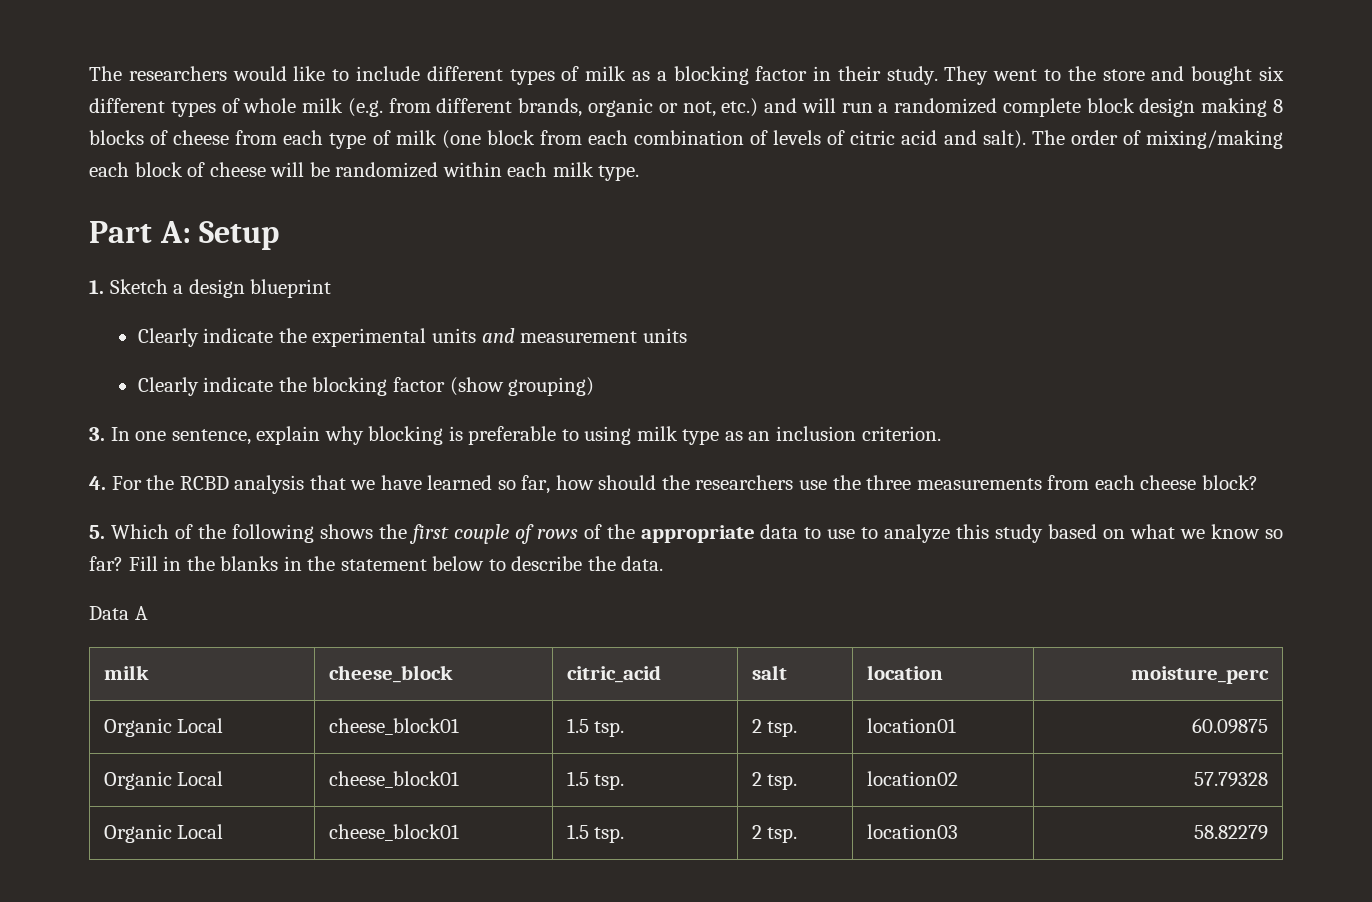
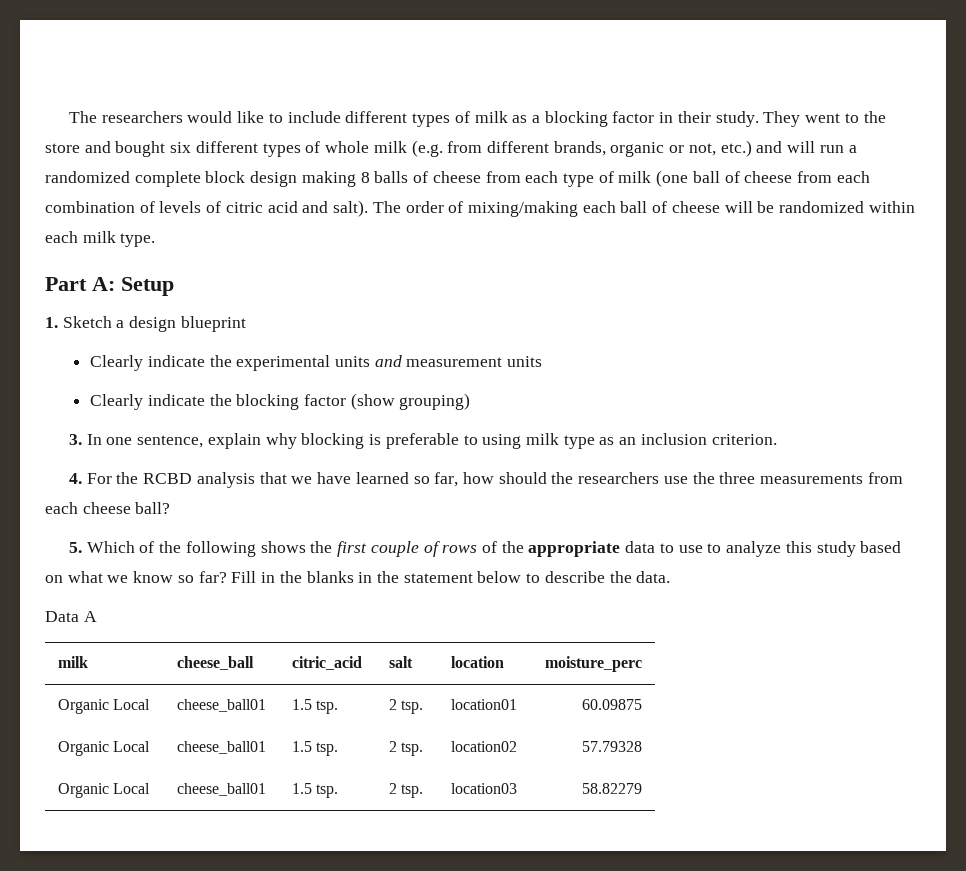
- They went to the store and bought six different types of whole milk (e.g. from different brands, organic or not, etc.) and will run a randomized complete block design making 8 blocks of cheese from each type of milk (one block from each combination of levels of citric acid and salt).
+ They went to the store and bought six different types of whole milk (e.g. from different brands, organic or not, etc.) and will run a randomized complete block design making 8 balls of cheese from each type of milk (one ball of cheese from each combination of levels of citric acid and salt).
- The order of mixing/making each block of cheese will be randomized within each milk type.
+ The order of mixing/making each ball of cheese will be randomized within each milk type.
- 4. For the RCBD analysis that we have learned so far, how should the researchers use the three measurements from each cheese block?
+ 4. For the RCBD analysis that we have learned so far, how should the researchers use the three measurements from each cheese ball?
- milk | cheese_block | citric_acid | salt | location | moisture_perc
+ milk | cheese_ball | citric_acid | salt | location | moisture_perc
- Organic Local | cheese_block01 | 1.5 tsp. | 2 tsp. | location01 | 60.09875
+ Organic Local | cheese_ball01 | 1.5 tsp. | 2 tsp. | location01 | 60.09875
- Organic Local | cheese_block01 | 1.5 tsp. | 2 tsp. | location02 | 57.79328
+ Organic Local | cheese_ball01 | 1.5 tsp. | 2 tsp. | location02 | 57.79328
- Organic Local | cheese_block01 | 1.5 tsp. | 2 tsp. | location03 | 58.82279
+ Organic Local | cheese_ball01 | 1.5 tsp. | 2 tsp. | location03 | 58.82279

